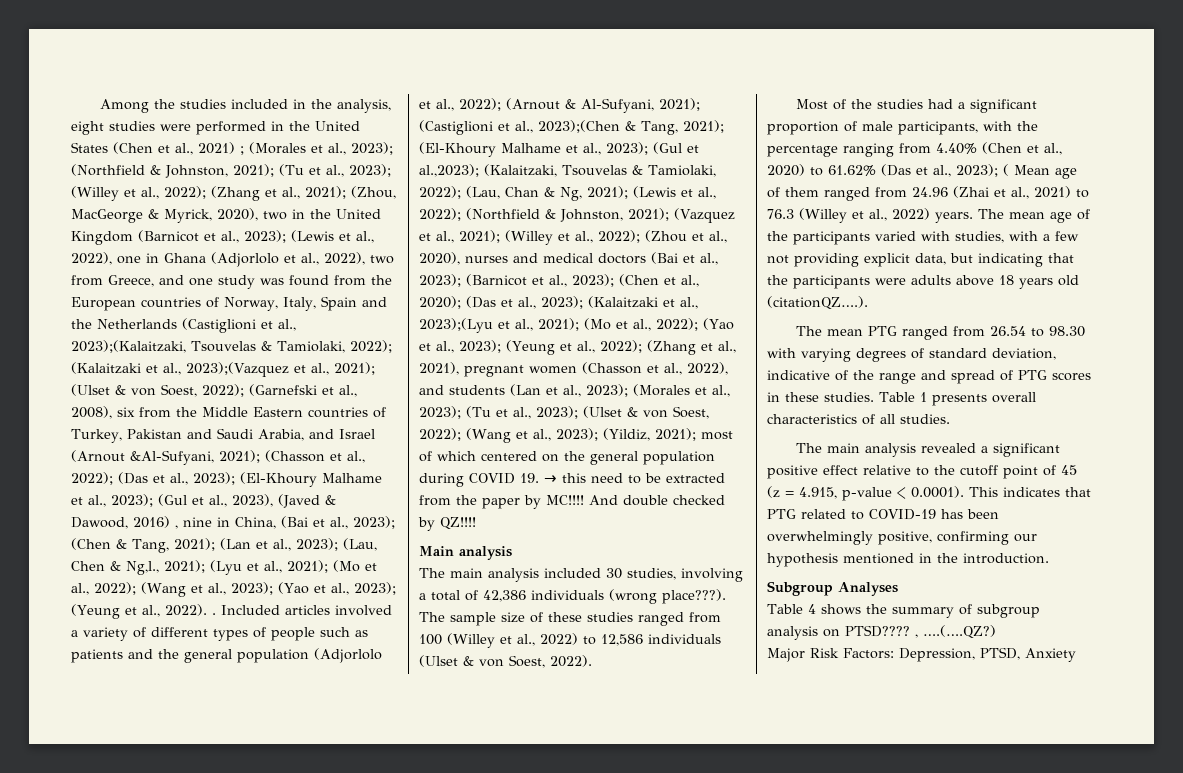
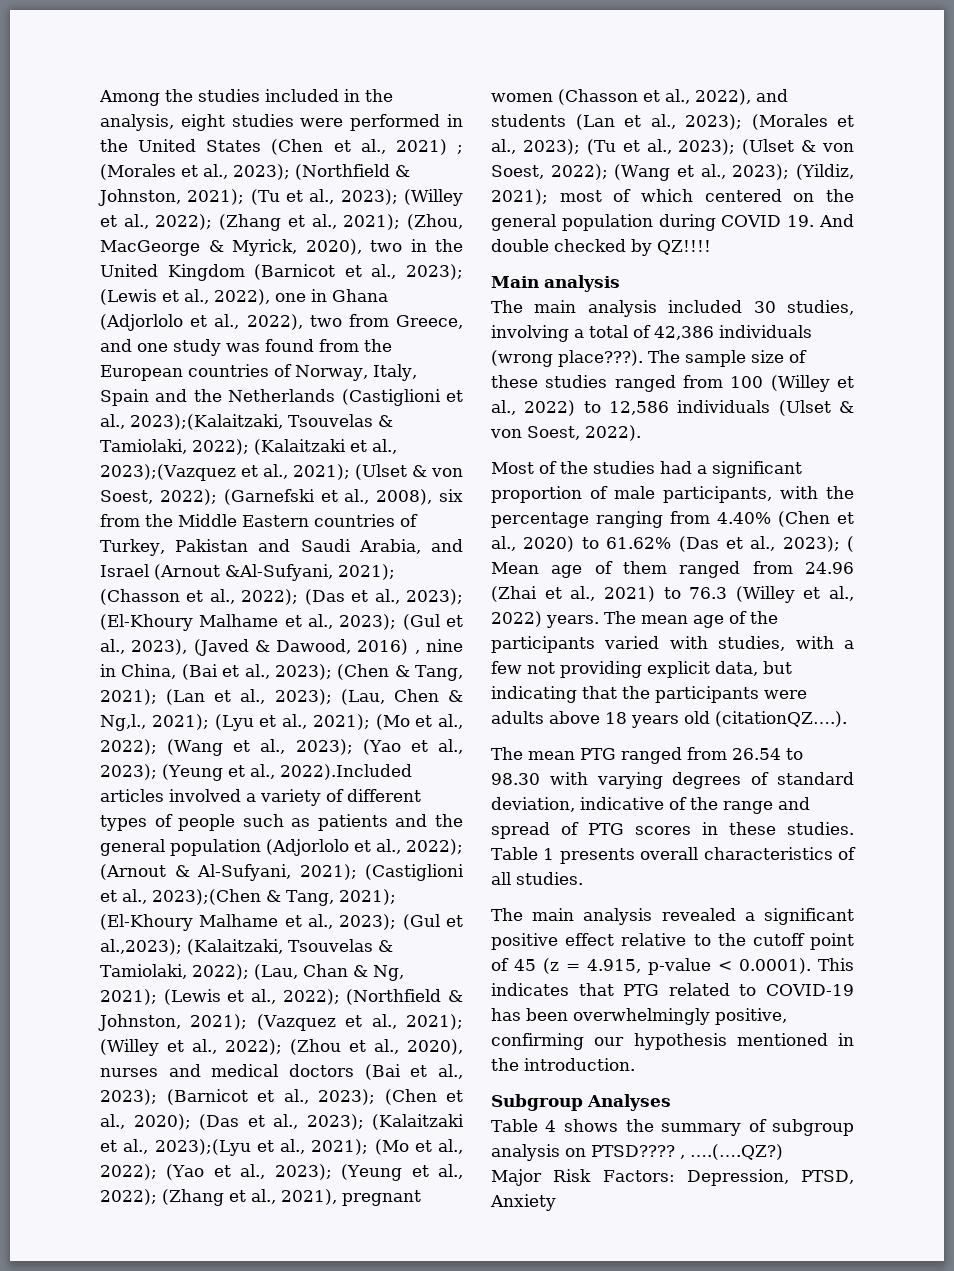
- (Yeung et al., 2022). . Included articles involved a variety of different types of people such as patients and the general population (Adjorlolo et al., 2022);
+ (Yeung et al., 2022).Included articles involved a variety of different types of people such as patients and the general population (Adjorlolo et al., 2022);
- most of which centered on the general population during COVID 19. → this need to be extracted from the paper by MC!!!! And double checked by QZ!!!!
+ most of which centered on the general population during COVID 19. And double checked by QZ!!!!

